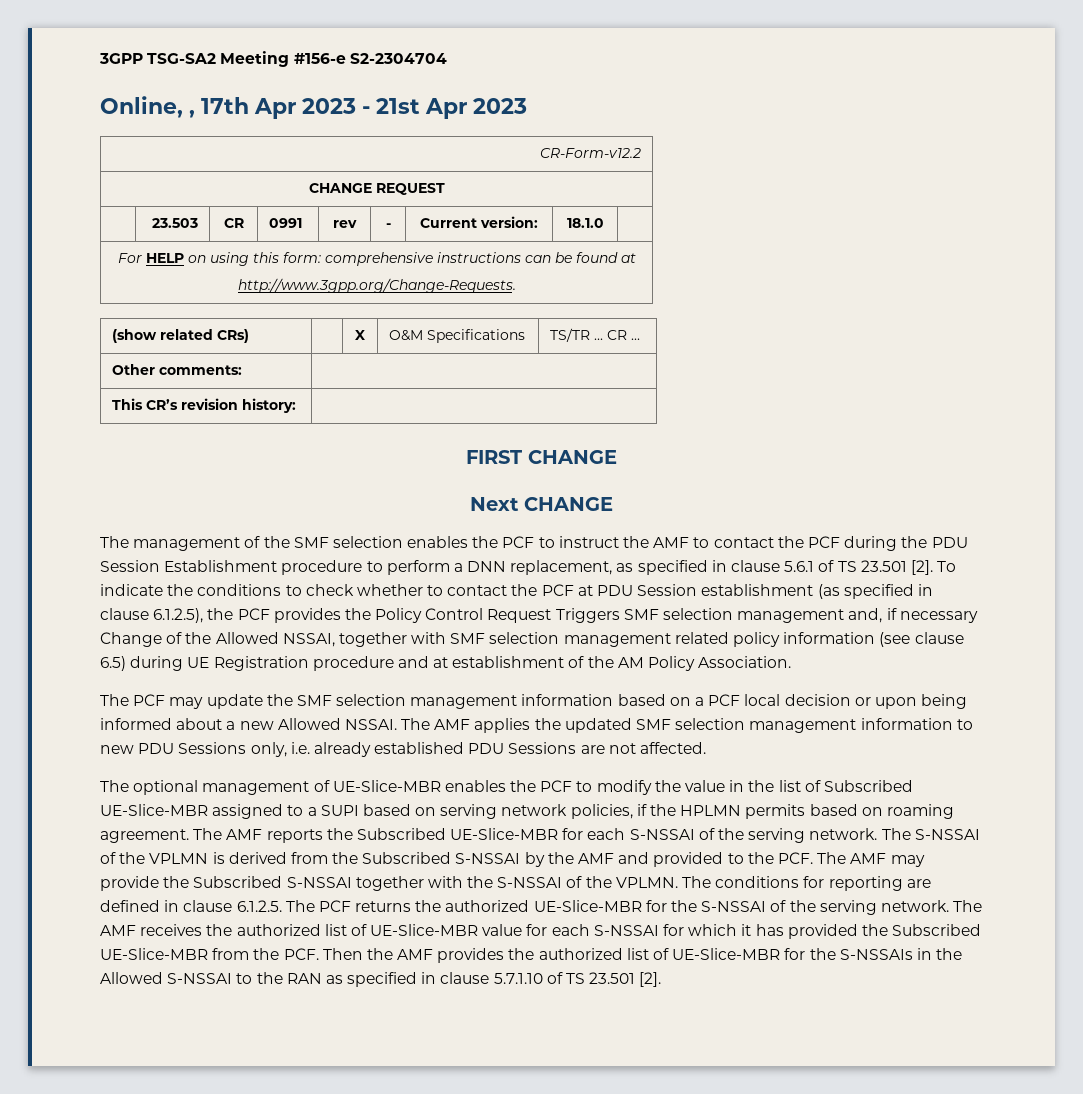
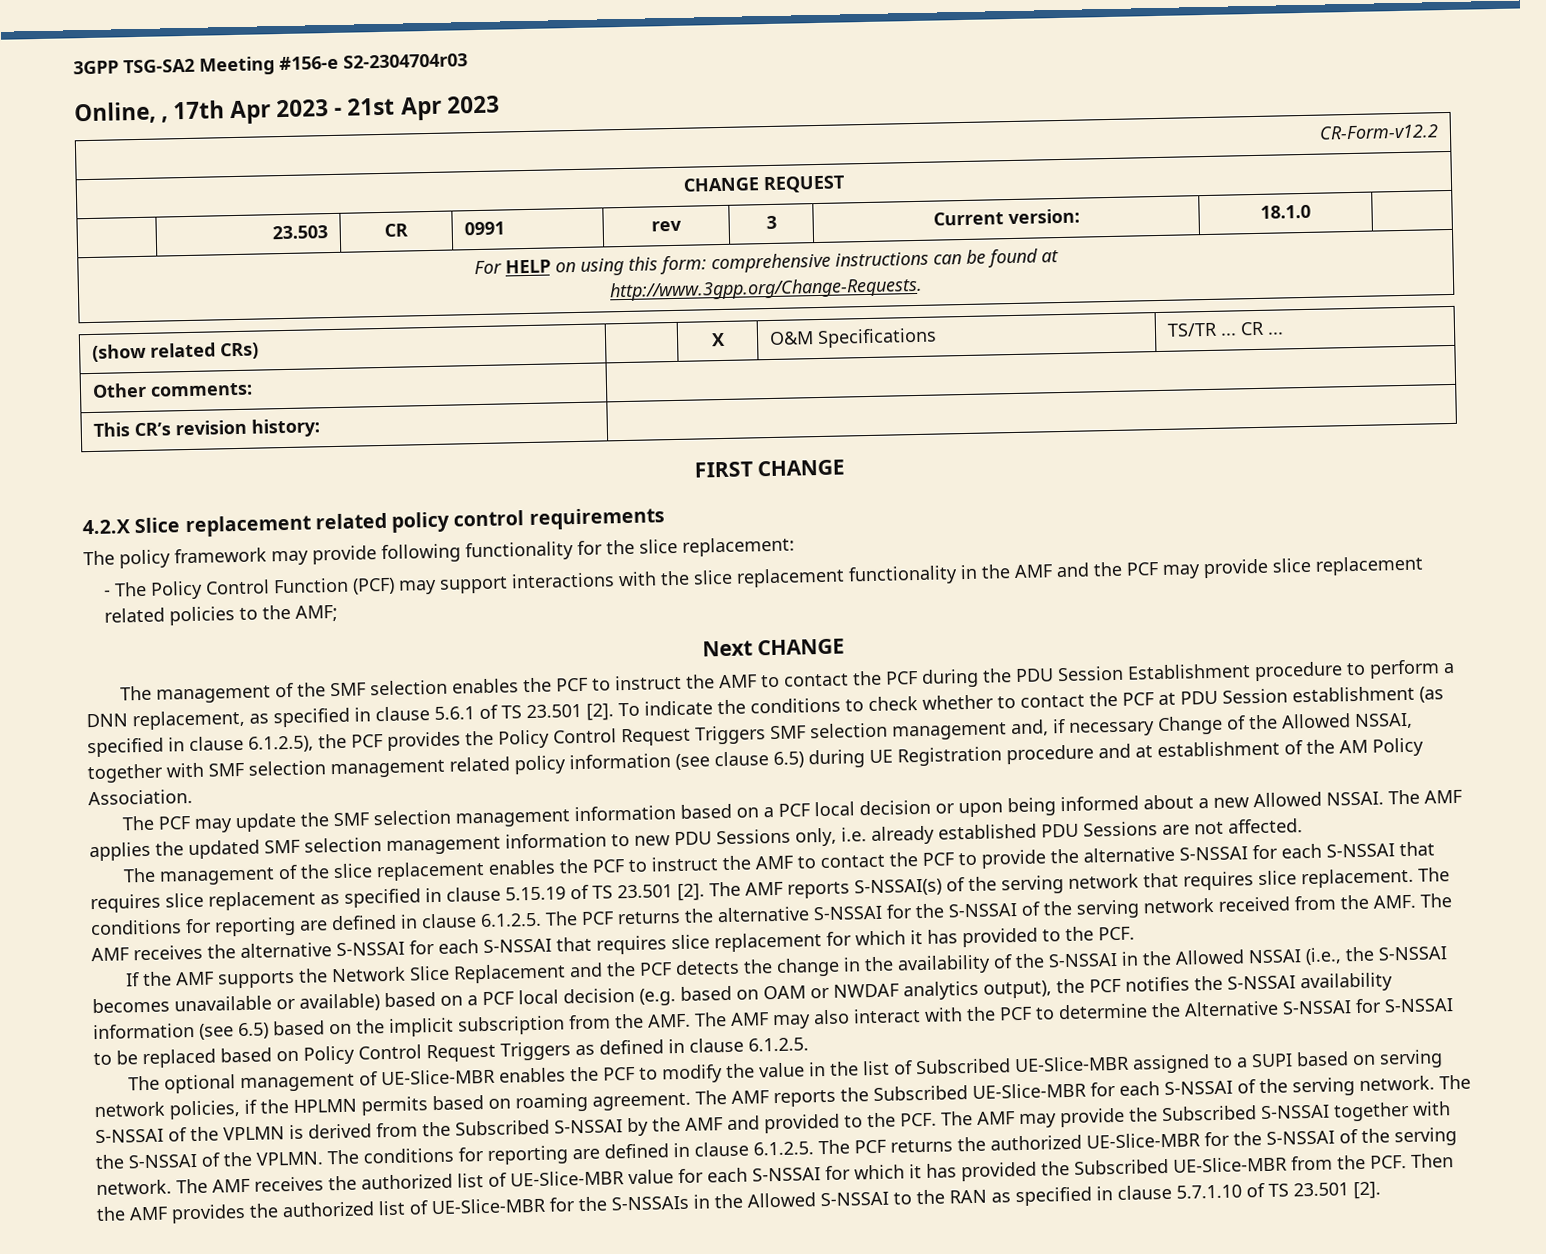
- 3GPP TSG-SA2 Meeting #156-e S2-2304704
+ 3GPP TSG-SA2 Meeting #156-e S2-2304704r03
- | 23.503 | CR | 0991 | rev | - | Current version: | 18.1.0 |
+ | 23.503 | CR | 0991 | rev | 3 | Current version: | 18.1.0 |
+ 4.2.X Slice replacement related policy control requirements
+ The policy framework may provide following functionality for the slice replacement:
+ - The Policy Control Function (PCF) may support interactions with the slice replacement functionality in the AMF and the PCF may provide slice replacement related policies to the AMF;
+ The management of the slice replacement enables the PCF to instruct the AMF to contact the PCF to provide the alternative S-NSSAI for each S-NSSAI that requires slice replacement as specified in clause 5.15.19 of TS 23.501 [2]. The AMF reports S-NSSAI(s) of the serving network that requires slice replacement. The conditions for reporting are defined in clause 6.1.2.5. The PCF returns the alternative S-NSSAI for the S-NSSAI of the serving network received from the AMF. The AMF receives the alternative S-NSSAI for each S-NSSAI that requires slice replacement for which it has provided to the PCF.
+ If the AMF supports the Network Slice Replacement and the PCF detects the change in the availability of the S-NSSAI in the Allowed NSSAI (i.e., the S-NSSAI becomes unavailable or available) based on a PCF local decision (e.g. based on OAM or NWDAF analytics output), the PCF notifies the S-NSSAI availability information (see 6.5) based on the implicit subscription from the AMF. The AMF may also interact with the PCF to determine the Alternative S-NSSAI for S-NSSAI to be replaced based on Policy Control Request Triggers as defined in clause 6.1.2.5.

